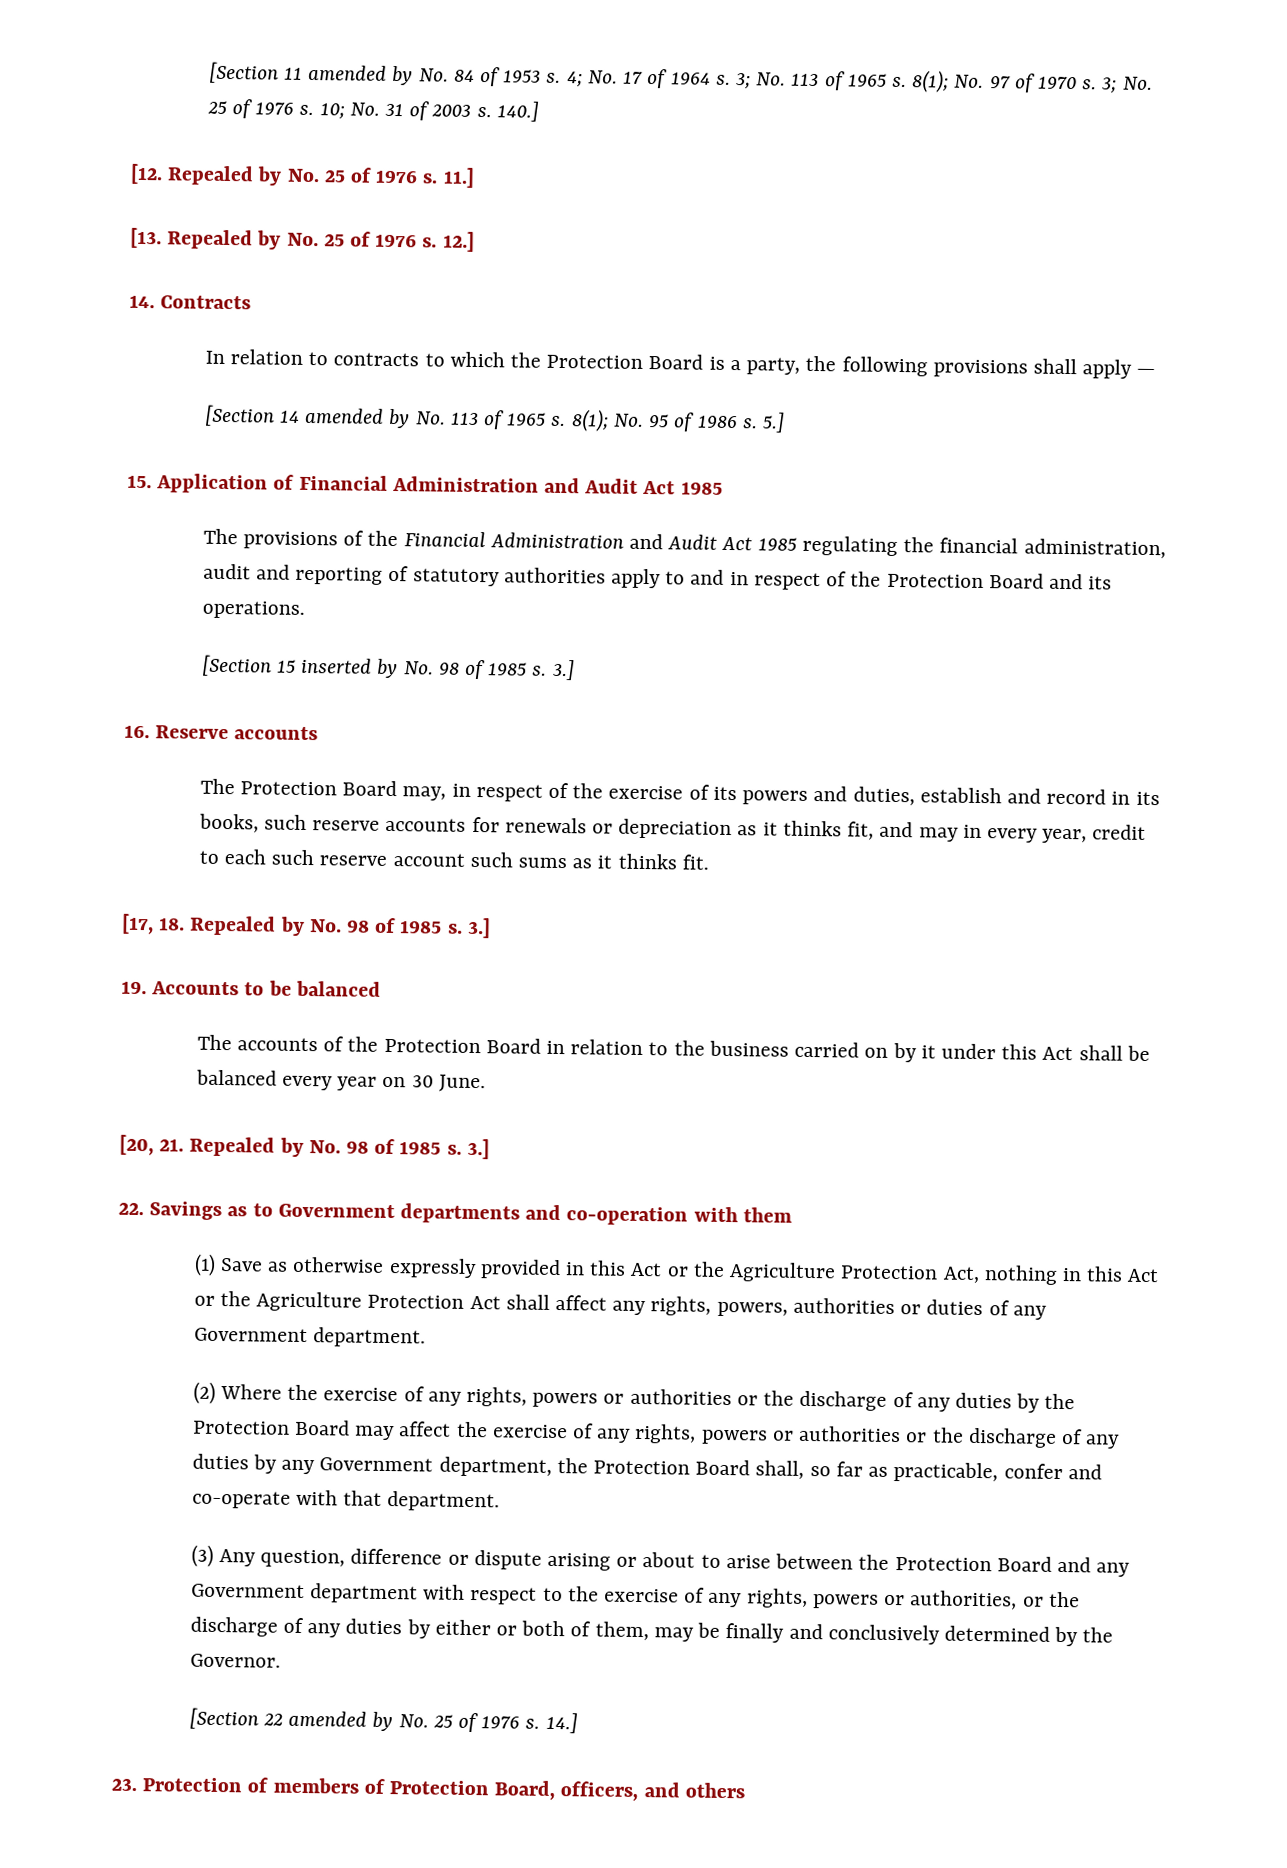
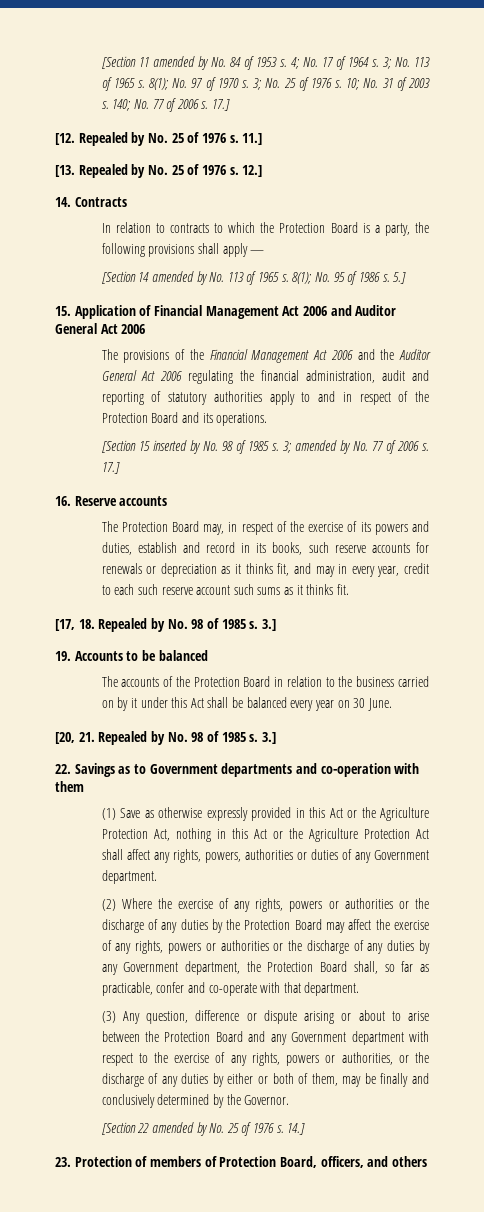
- 140.]
+ 140; No. 77 of 2006 s. 17.]
- 15. Application of Financial Administration and Audit Act 1985
+ 15. Application of Financial Management Act 2006 and Auditor General Act 2006
- The provisions of the Financial Administration and Audit Act 1985 regulating the financial administration, audit and reporting of statutory authorities apply to and in respect of the Protection Board and its operations.
+ The provisions of the Financial Management Act 2006 and the Auditor General Act 2006 regulating the financial administration, audit and reporting of statutory authorities apply to and in respect of the Protection Board and its operations.
- [Section 15 inserted by No. 98 of 1985 s. 3.]
+ [Section 15 inserted by No. 98 of 1985 s. 3; amended by No. 77 of 2006 s. 17.]

